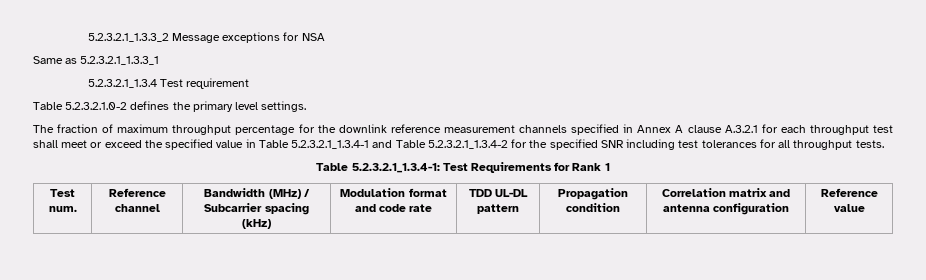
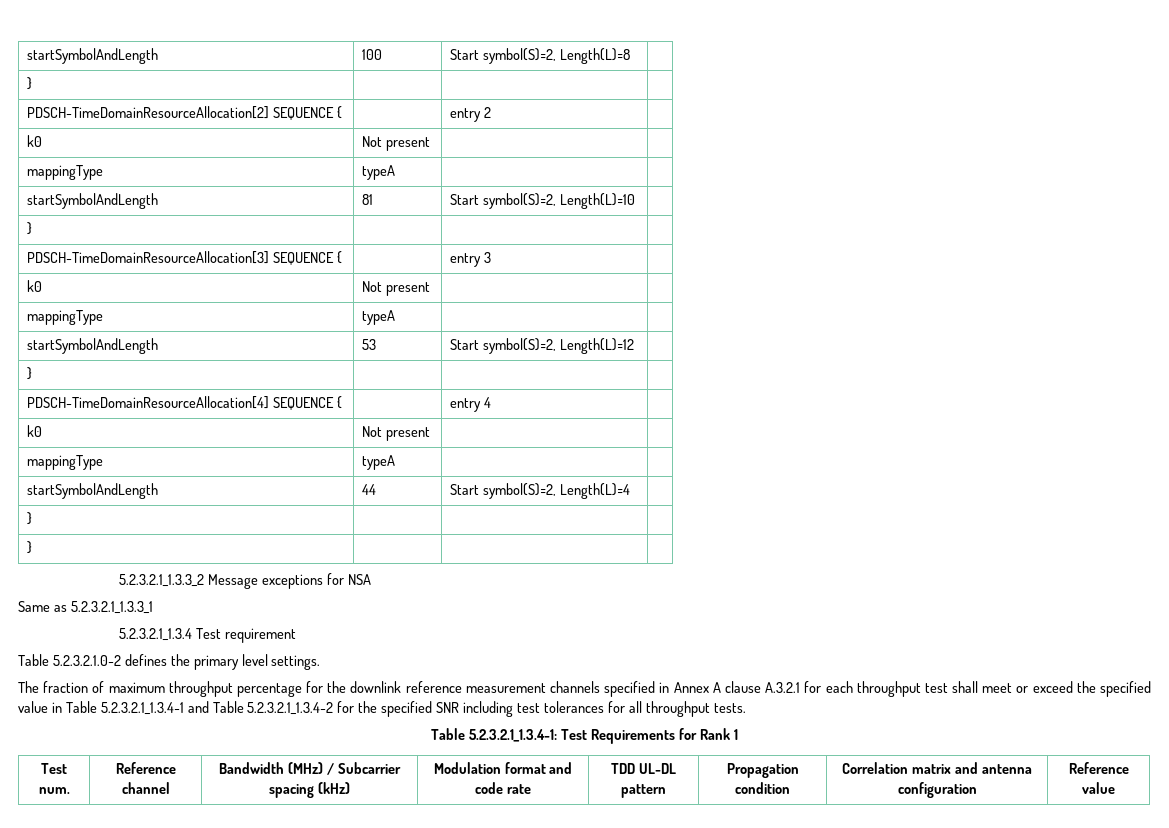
+ startSymbolAndLength | 100 | Start symbol(S)=2, Length(L)=8 |
+ } | | |
+ PDSCH-TimeDomainResourceAllocation[2] SEQUENCE { | | entry 2 |
+ k0 | Not present | |
+ mappingType | typeA | |
+ startSymbolAndLength | 81 | Start symbol(S)=2, Length(L)=10 |
+ } | | |
+ PDSCH-TimeDomainResourceAllocation[3] SEQUENCE { | | entry 3 |
+ k0 | Not present | |
+ mappingType | typeA | |
+ startSymbolAndLength | 53 | Start symbol(S)=2, Length(L)=12 |
+ } | | |
+ PDSCH-TimeDomainResourceAllocation[4] SEQUENCE { | | entry 4 |
+ k0 | Not present | |
+ mappingType | typeA | |
+ startSymbolAndLength | 44 | Start symbol(S)=2, Length(L)=4 |
+ } | | |
+ } | | |

